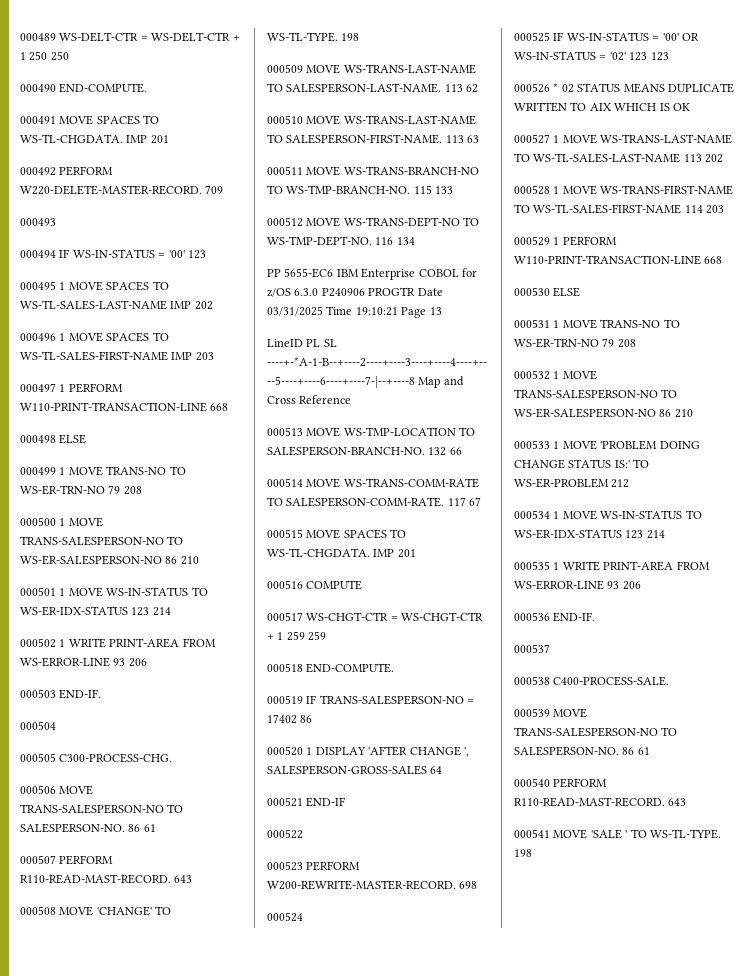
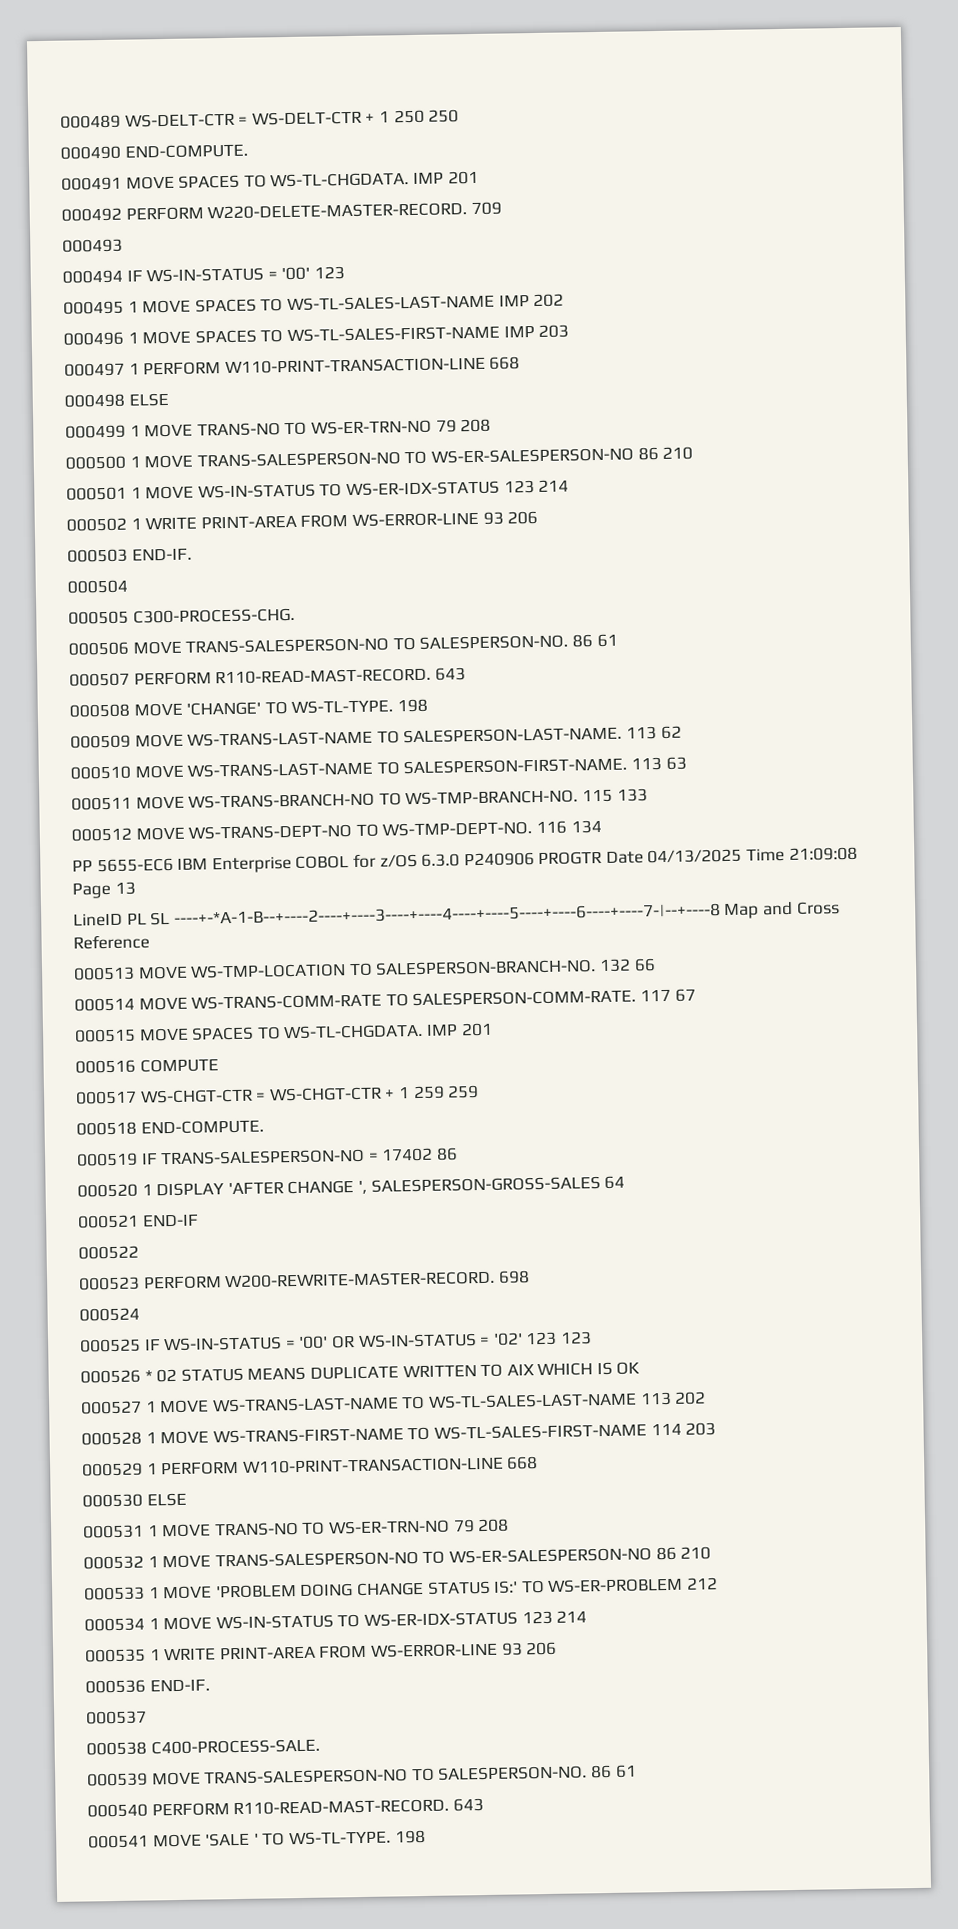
- PP 5655-EC6 IBM Enterprise COBOL for z/OS 6.3.0 P240906 PROGTR Date 03/31/2025 Time 19:10:21 Page 13
+ PP 5655-EC6 IBM Enterprise COBOL for z/OS 6.3.0 P240906 PROGTR Date 04/13/2025 Time 21:09:08 Page 13

